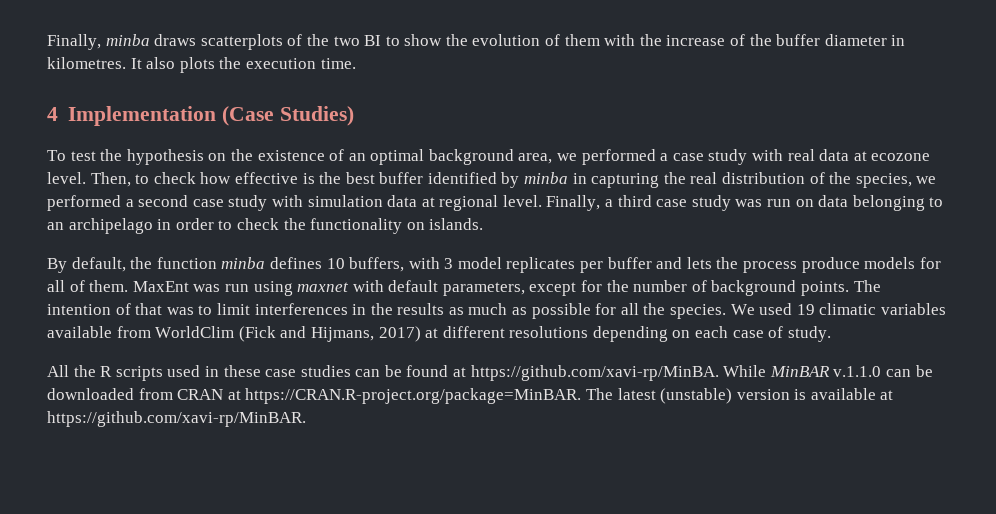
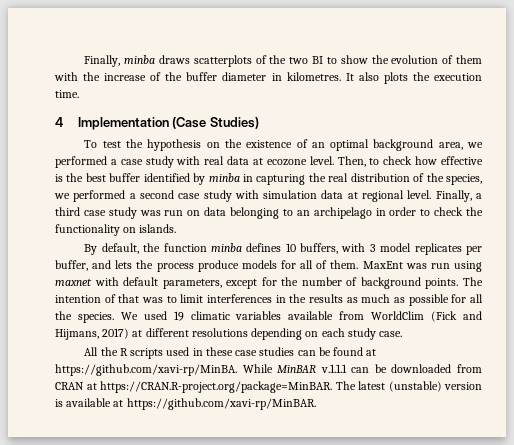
- By default, the function minba defines 10 buffers, with 3 model replicates per buffer and lets the process produce models for all of them.
+ By default, the function minba defines 10 buffers, with 3 model replicates per buffer, and lets the process produce models for all of them.
- We used 19 climatic variables available from WorldClim (Fick and Hijmans, 2017) at different resolutions depending on each case of study.
+ We used 19 climatic variables available from WorldClim (Fick and Hijmans, 2017) at different resolutions depending on each study case.
- All the R scripts used in these case studies can be found at https://github.com/xavi-rp/MinBA. While MinBAR v.1.1.0 can be downloaded from CRAN at https://CRAN.R-project.org/package=MinBAR. The latest (unstable) version is available at https://github.com/xavi-rp/MinBAR.
+ All the R scripts used in these case studies can be found at https://github.com/xavi-rp/MinBA. While MinBAR v.1.1.1 can be downloaded from CRAN at https://CRAN.R-project.org/package=MinBAR. The latest (unstable) version is available at https://github.com/xavi-rp/MinBAR.

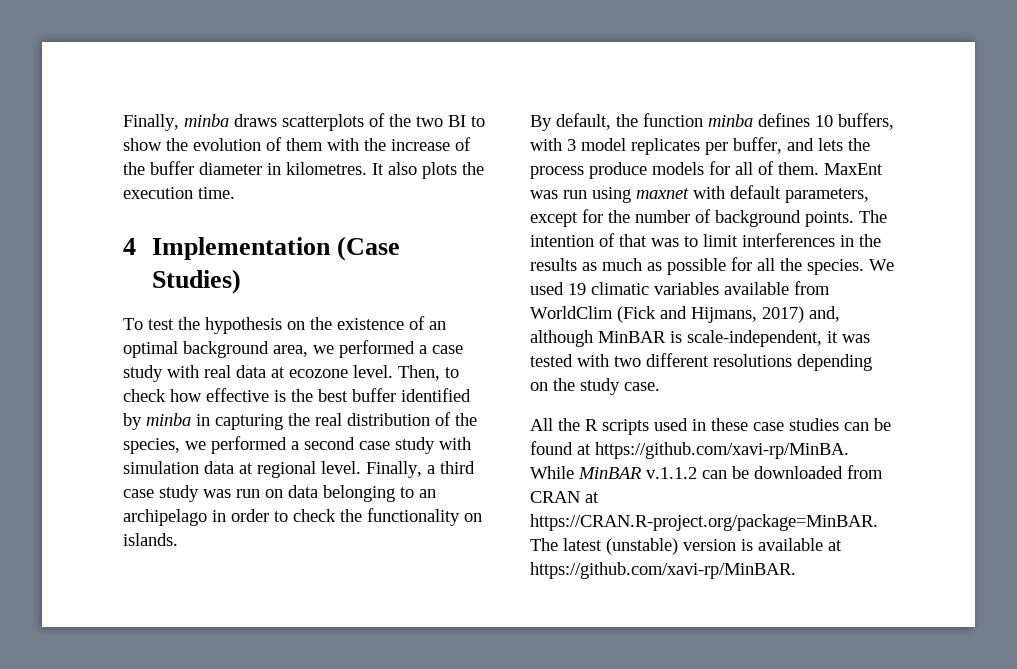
- We used 19 climatic variables available from WorldClim (Fick and Hijmans, 2017) at different resolutions depending on each study case.
+ We used 19 climatic variables available from WorldClim (Fick and Hijmans, 2017) and, although MinBAR is scale-independent, it was tested with two different resolutions depending on the study case.
- All the R scripts used in these case studies can be found at https://github.com/xavi-rp/MinBA. While MinBAR v.1.1.1 can be downloaded from CRAN at https://CRAN.R-project.org/package=MinBAR. The latest (unstable) version is available at https://github.com/xavi-rp/MinBAR.
+ All the R scripts used in these case studies can be found at https://github.com/xavi-rp/MinBA. While MinBAR v.1.1.2 can be downloaded from CRAN at https://CRAN.R-project.org/package=MinBAR. The latest (unstable) version is available at https://github.com/xavi-rp/MinBAR.

